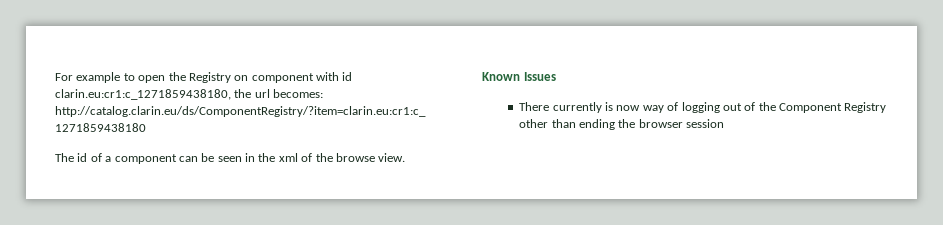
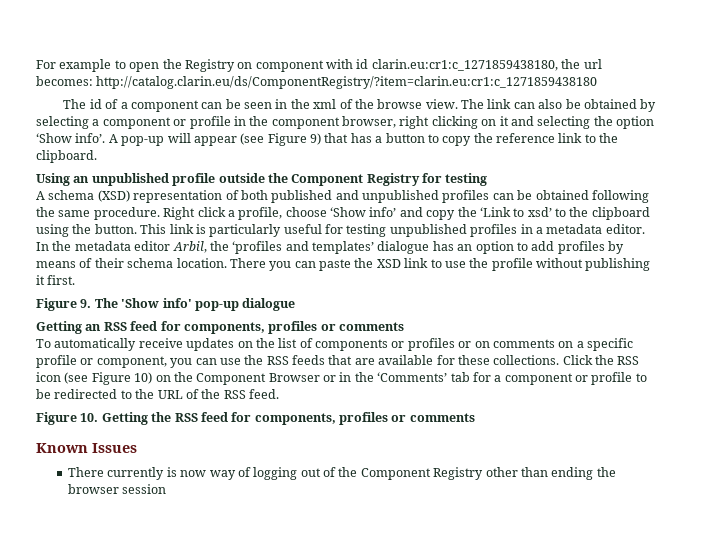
+ The link can also be obtained by selecting a component or profile in the component browser, right clicking on it and selecting the option ‘Show info’. A pop-up will appear (see Figure 9) that has a button to copy the reference link to the clipboard.
+ Using an unpublished profile outside the Component Registry for testing
+ A schema (XSD) representation of both published and unpublished profiles can be obtained following the same procedure. Right click a profile, choose ‘Show info’ and copy the ‘Link to xsd’ to the clipboard using the button. This link is particularly useful for testing unpublished profiles in a metadata editor. In the metadata editor Arbil, the ‘profiles and templates’ dialogue has an option to add profiles by means of their schema location. There you can paste the XSD link to use the profile without publishing it first.
+ Figure 9. The 'Show info' pop-up dialogue
+ Getting an RSS feed for components, profiles or comments
+ To automatically receive updates on the list of components or profiles or on comments on a specific profile or component, you can use the RSS feeds that are available for these collections. Click the RSS icon (see Figure 10) on the Component Browser or in the ‘Comments’ tab for a component or profile to be redirected to the URL of the RSS feed.
+ Figure 10. Getting the RSS feed for components, profiles or comments

